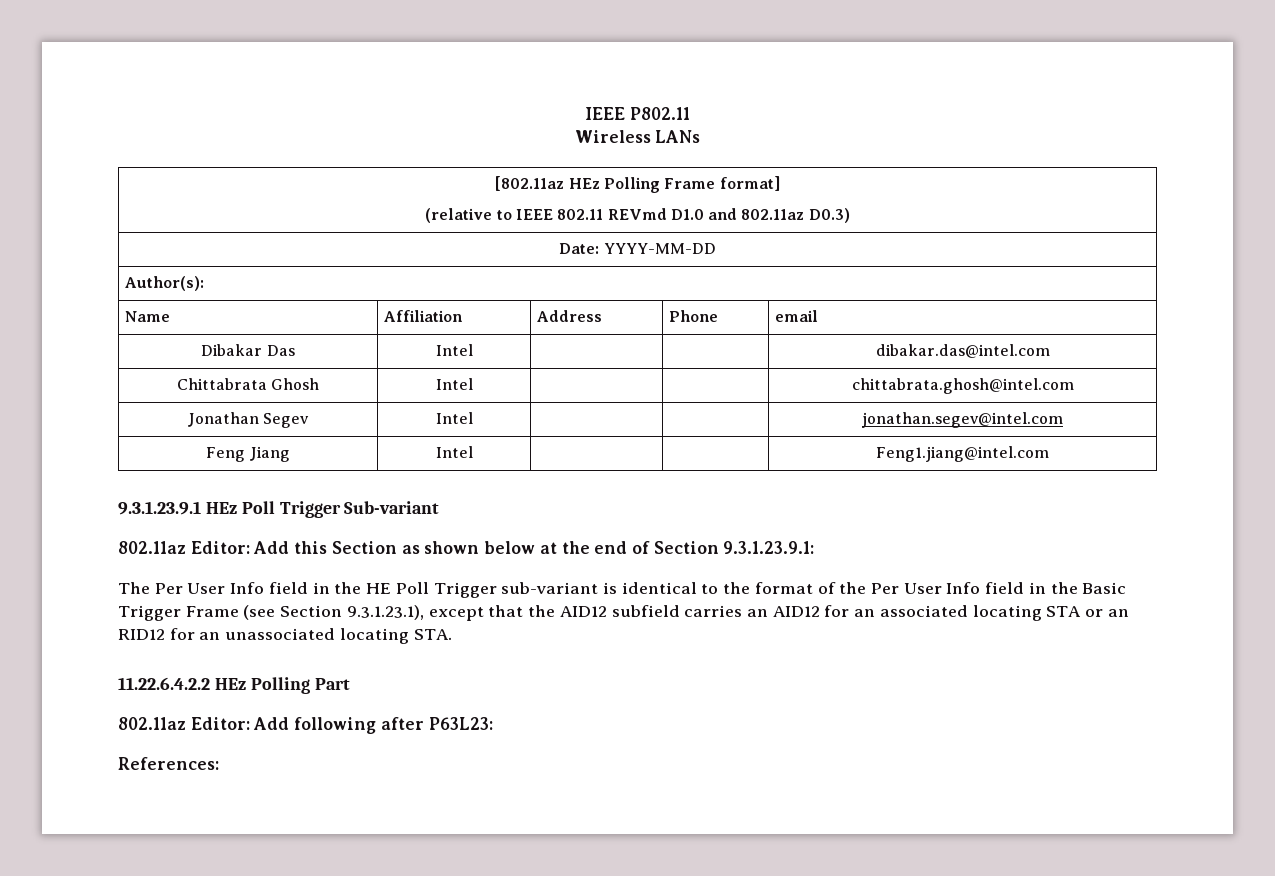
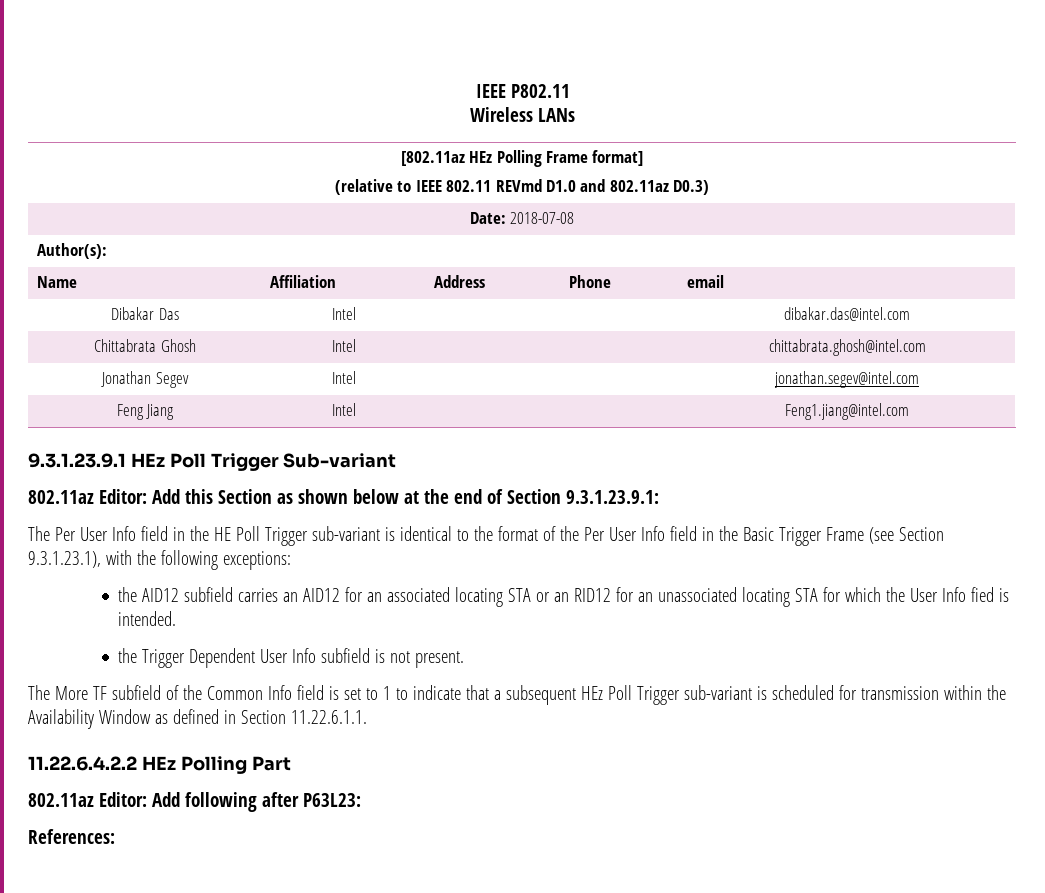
- Date: YYYY-MM-DD
+ Date: 2018-07-08
- The Per User Info field in the HE Poll Trigger sub-variant is identical to the format of the Per User Info field in the Basic Trigger Frame (see Section 9.3.1.23.1), except that the AID12 subfield carries an AID12 for an associated locating STA or an RID12 for an unassociated locating STA.
+ The Per User Info field in the HE Poll Trigger sub-variant is identical to the format of the Per User Info field in the Basic Trigger Frame (see Section 9.3.1.23.1), with the following exceptions:
+ the AID12 subfield carries an AID12 for an associated locating STA or an RID12 for an unassociated locating STA for which the User Info fied is intended.
+ the Trigger Dependent User Info subfield is not present.
+ The More TF subfield of the Common Info field is set to 1 to indicate that a subsequent HEz Poll Trigger sub-variant is scheduled for transmission within the Availability Window as defined in Section 11.22.6.1.1.

